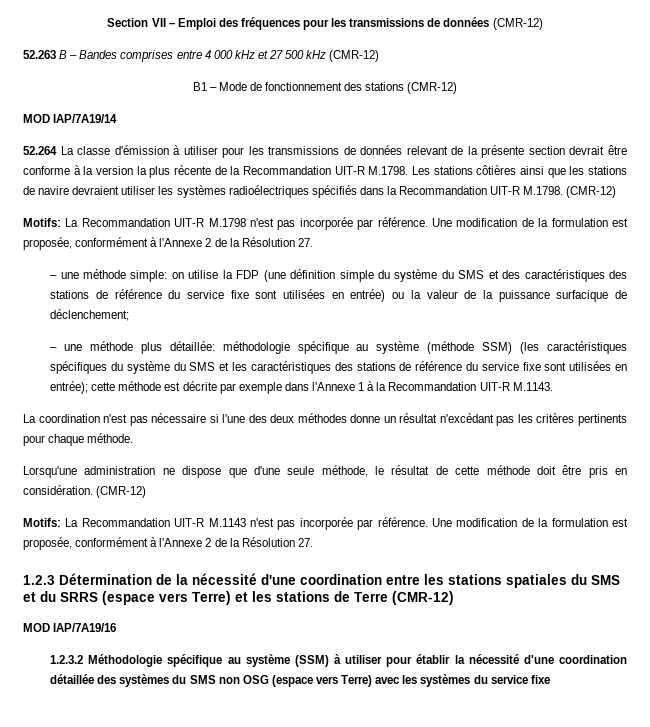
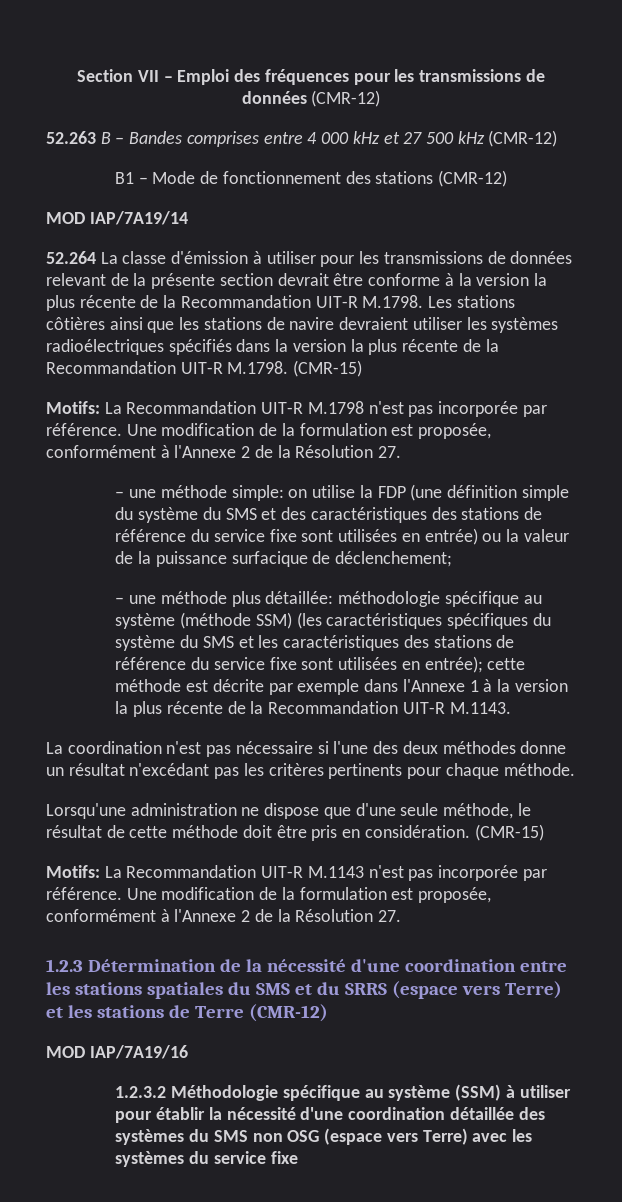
- 52.264 La classe d'émission à utiliser pour les transmissions de données relevant de la présente section devrait être conforme à la version la plus récente de la Recommandation UIT-R M.1798. Les stations côtières ainsi que les stations de navire devraient utiliser les systèmes radioélectriques spécifiés dans la Recommandation UIT-R M.1798. (CMR-12)
+ 52.264 La classe d'émission à utiliser pour les transmissions de données relevant de la présente section devrait être conforme à la version la plus récente de la Recommandation UIT-R M.1798. Les stations côtières ainsi que les stations de navire devraient utiliser les systèmes radioélectriques spécifiés dans la version la plus récente de la Recommandation UIT-R M.1798. (CMR-15)
- – une méthode plus détaillée: méthodologie spécifique au système (méthode SSM) (les caractéristiques spécifiques du système du SMS et les caractéristiques des stations de référence du service fixe sont utilisées en entrée); cette méthode est décrite par exemple dans l'Annexe 1 à la Recommandation UIT-R M.1143.
+ – une méthode plus détaillée: méthodologie spécifique au système (méthode SSM) (les caractéristiques spécifiques du système du SMS et les caractéristiques des stations de référence du service fixe sont utilisées en entrée); cette méthode est décrite par exemple dans l'Annexe 1 à la version la plus récente de la Recommandation UIT-R M.1143.
- Lorsqu'une administration ne dispose que d'une seule méthode, le résultat de cette méthode doit être pris en considération. (CMR-12)
+ Lorsqu'une administration ne dispose que d'une seule méthode, le résultat de cette méthode doit être pris en considération. (CMR-15)

